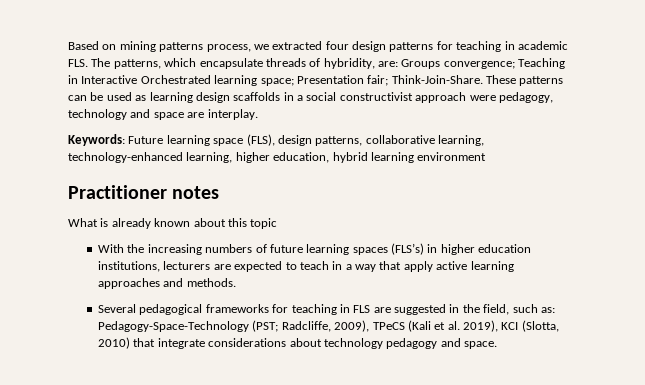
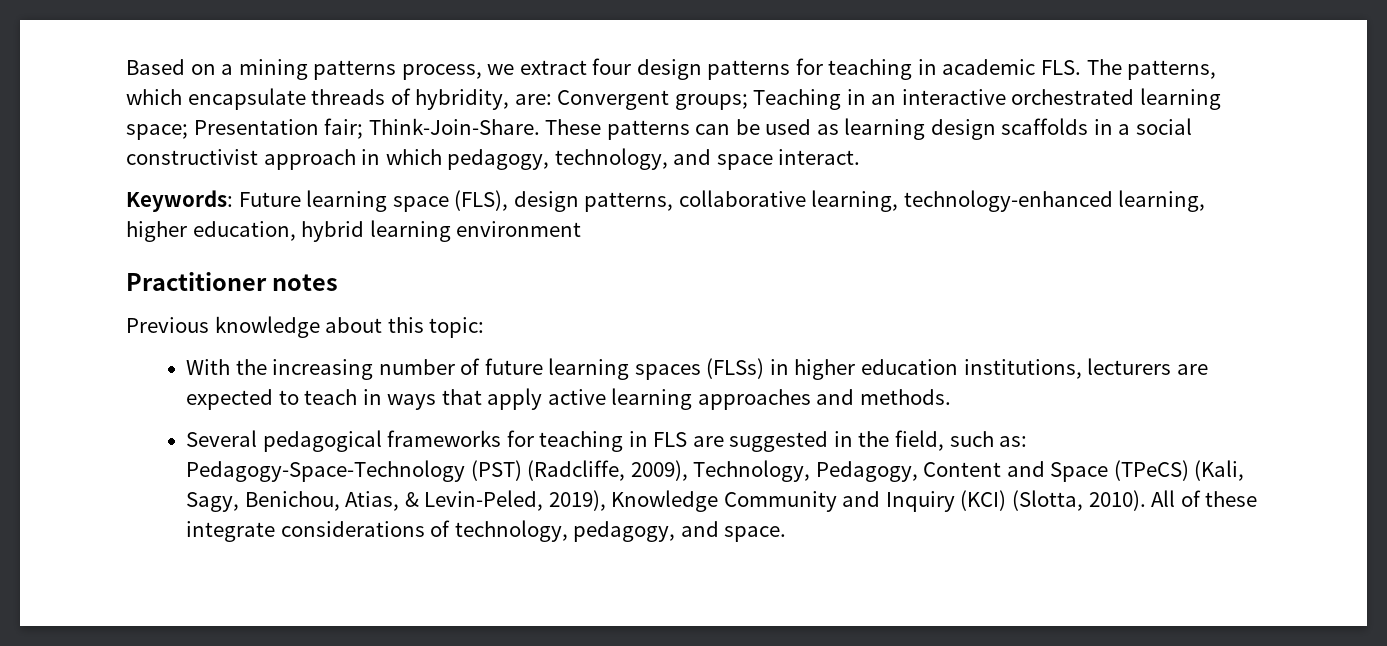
- Based on mining patterns process, we extracted four design patterns for teaching in academic FLS. The patterns, which encapsulate threads of hybridity, are: Groups convergence; Teaching in Interactive Orchestrated learning space; Presentation fair; Think-Join-Share.
+ Based on a mining patterns process, we extract four design patterns for teaching in academic FLS. The patterns, which encapsulate threads of hybridity, are: Convergent groups; Teaching in an interactive orchestrated learning space; Presentation fair; Think-Join-Share.
- These patterns can be used as learning design scaffolds in a social constructivist approach were pedagogy, technology and space are interplay.
+ These patterns can be used as learning design scaffolds in a social constructivist approach in which pedagogy, technology, and space interact.
- What is already known about this topic
+ Previous knowledge about this topic:
- With the increasing numbers of future learning spaces (FLS’s) in higher education institutions, lecturers are expected to teach in a way that apply active learning approaches and methods.
+ With the increasing number of future learning spaces (FLSs) in higher education institutions, lecturers are expected to teach in ways that apply active learning approaches and methods.
- Several pedagogical frameworks for teaching in FLS are suggested in the field, such as: Pedagogy-Space-Technology (PST; Radcliffe, 2009), TPeCS (Kali et al. 2019), KCI (Slotta, 2010) that integrate considerations about technology pedagogy and space.
+ Several pedagogical frameworks for teaching in FLS are suggested in the field, such as: Pedagogy-Space-Technology (PST) (Radcliffe, 2009), Technology, Pedagogy, Content and Space (TPeCS) (Kali, Sagy, Benichou, Atias, & Levin-Peled, 2019), Knowledge Community and Inquiry (KCI) (Slotta, 2010). All of these integrate considerations of technology, pedagogy, and space.

